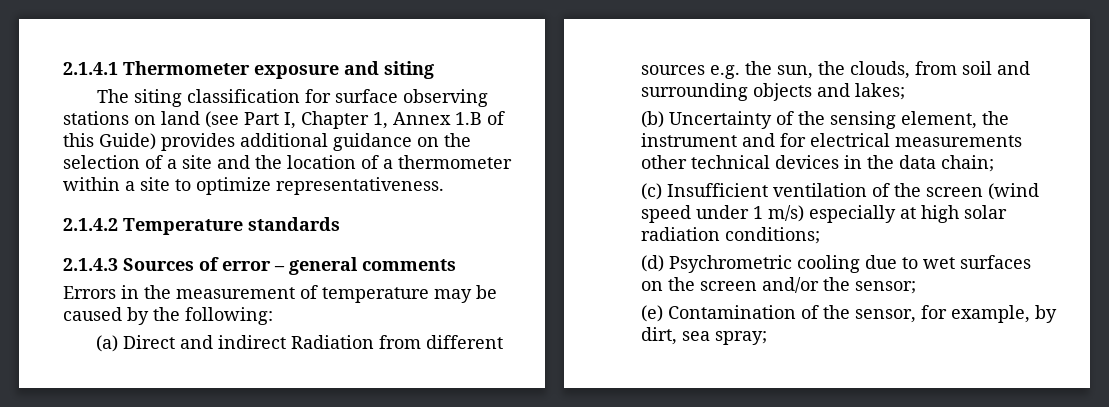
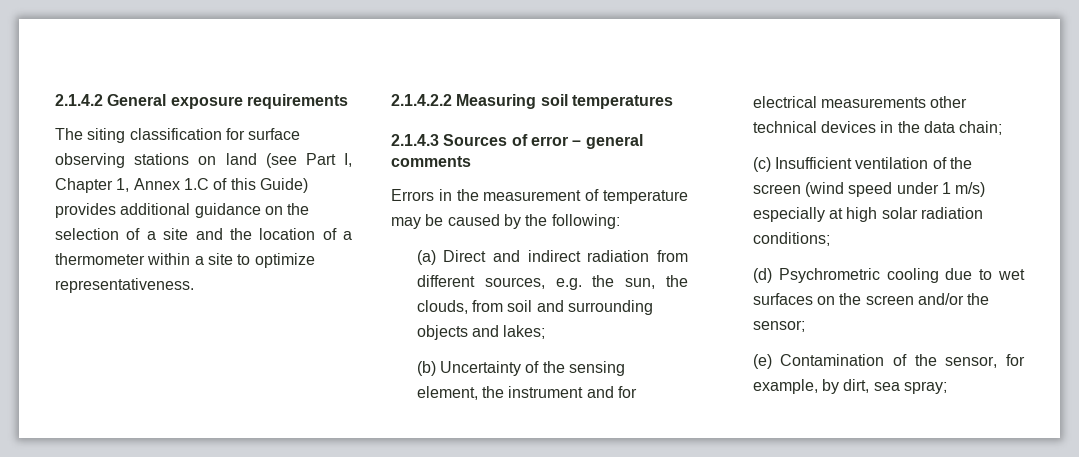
- 2.1.4.1 Thermometer exposure and siting
+ 2.1.4.2 General exposure requirements
- The siting classification for surface observing stations on land (see Part I, Chapter 1, Annex 1.B of this Guide) provides additional guidance on the selection of a site and the location of a thermometer within a site to optimize representativeness.
+ The siting classification for surface observing stations on land (see Part I, Chapter 1, Annex 1.C of this Guide) provides additional guidance on the selection of a site and the location of a thermometer within a site to optimize representativeness.
- 2.1.4.2 Temperature standards
+ 2.1.4.2.2 Measuring soil temperatures
- (a) Direct and indirect Radiation from different sources e.g. the sun, the clouds, from soil and surrounding objects and lakes;
+ (a) Direct and indirect radiation from different sources, e.g. the sun, the clouds, from soil and surrounding objects and lakes;

